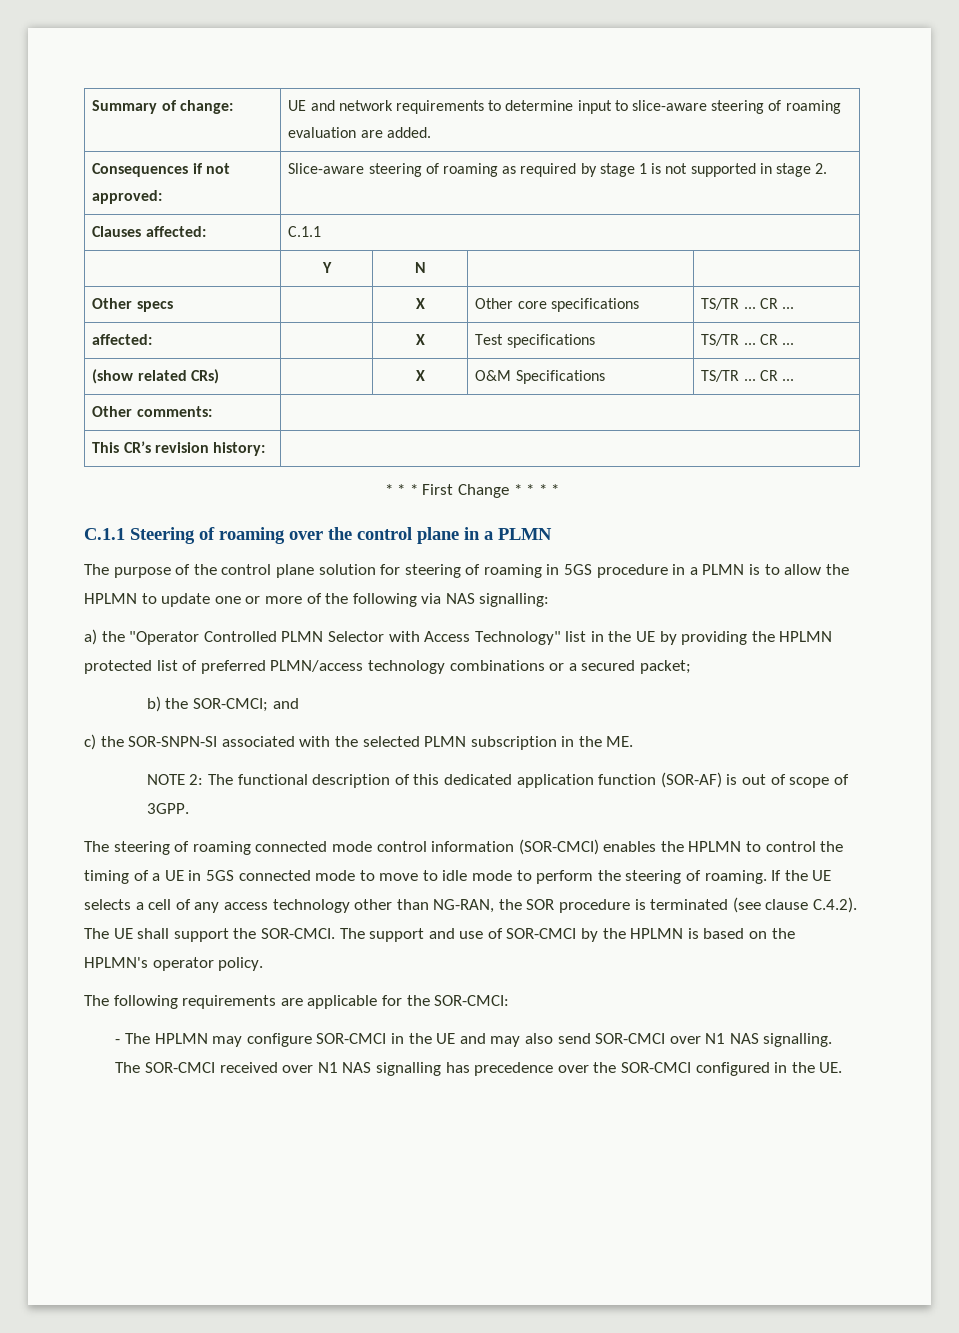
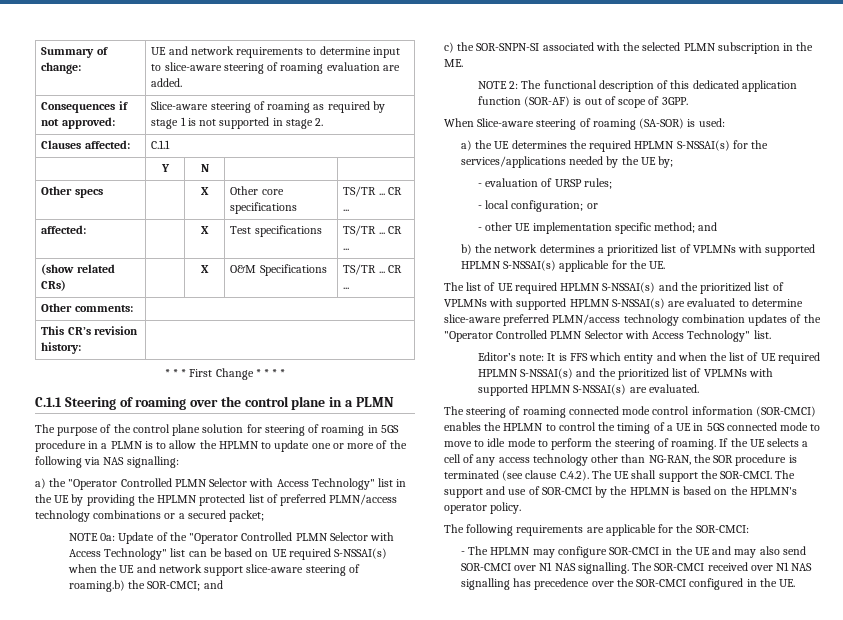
- b) the SOR-CMCI; and
+ NOTE 0a: Update of the "Operator Controlled PLMN Selector with Access Technology" list can be based on UE required S-NSSAI(s) when the UE and network support slice-aware steering of roaming.b) the SOR-CMCI; and
+ When Slice-aware steering of roaming (SA-SOR) is used:
+ a) the UE determines the required HPLMN S-NSSAI(s) for the services/applications needed by the UE by;
+ - evaluation of URSP rules;
+ - local configuration; or
+ - other UE implementation specific method; and
+ b) the network determines a prioritized list of VPLMNs with supported HPLMN S-NSSAI(s) applicable for the UE.
+ The list of UE required HPLMN S-NSSAI(s) and the prioritized list of VPLMNs with supported HPLMN S-NSSAI(s) are evaluated to determine slice-aware preferred PLMN/access technology combination updates of the "Operator Controlled PLMN Selector with Access Technology" list.
+ Editor’s note: It is FFS which entity and when the list of UE required HPLMN S-NSSAI(s) and the prioritized list of VPLMNs with supported HPLMN S-NSSAI(s) are evaluated.

